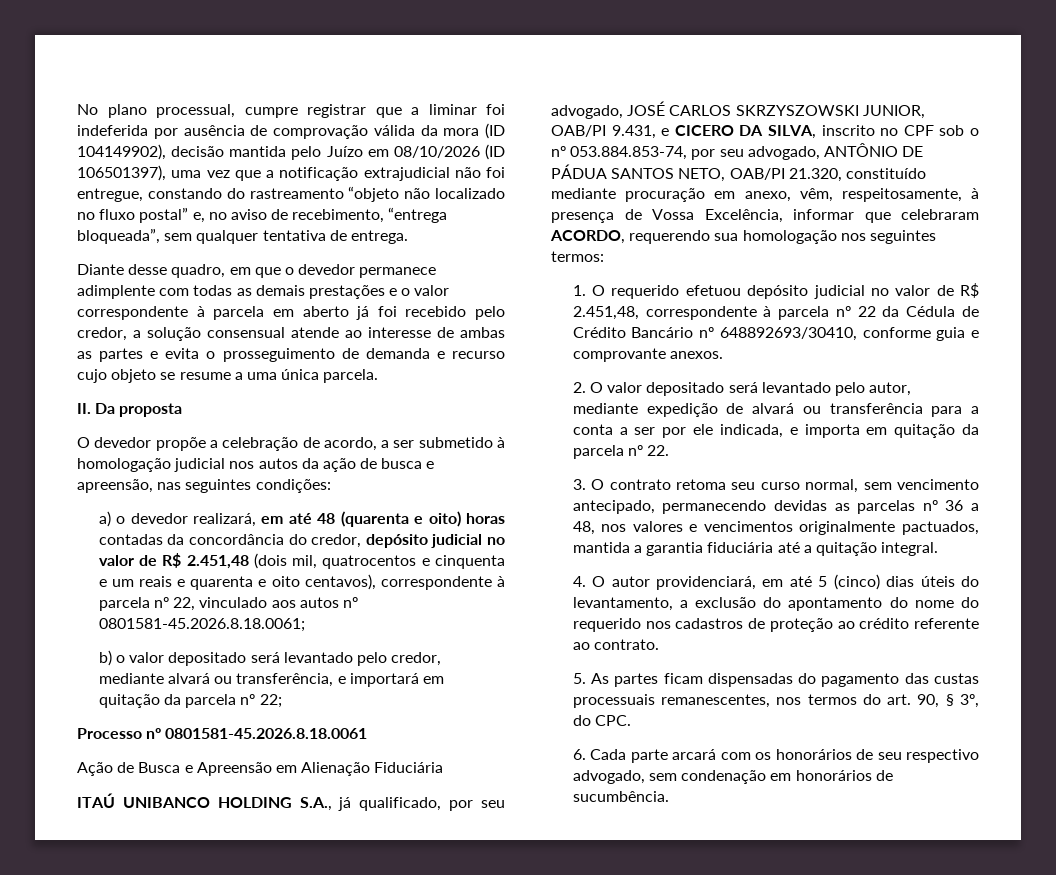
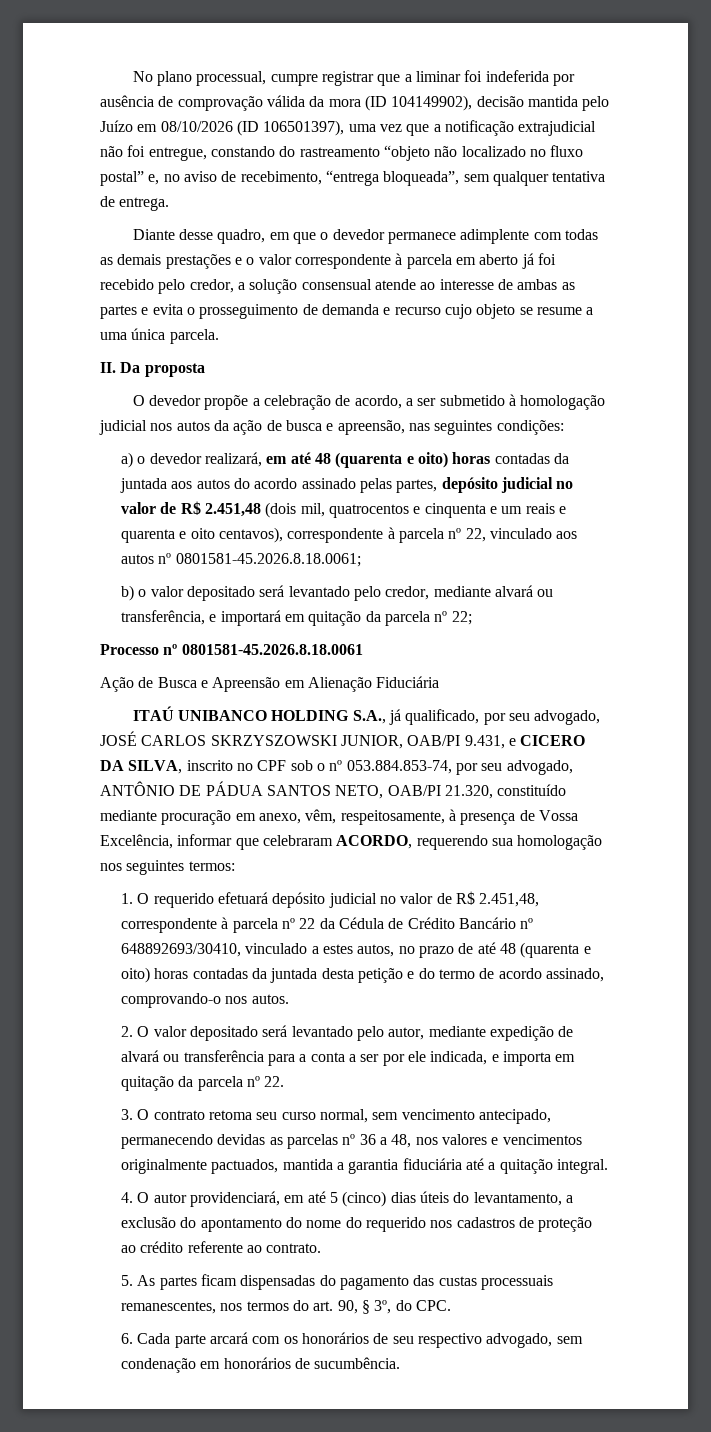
- a) o devedor realizará, em até 48 (quarenta e oito) horas contadas da concordância do credor, depósito judicial no valor de R$ 2.451,48 (dois mil, quatrocentos e cinquenta e um reais e quarenta e oito centavos), correspondente à parcela nº 22, vinculado aos autos nº 0801581-45.2026.8.18.0061;
+ a) o devedor realizará, em até 48 (quarenta e oito) horas contadas da juntada aos autos do acordo assinado pelas partes, depósito judicial no valor de R$ 2.451,48 (dois mil, quatrocentos e cinquenta e um reais e quarenta e oito centavos), correspondente à parcela nº 22, vinculado aos autos nº 0801581-45.2026.8.18.0061;
- 1. O requerido efetuou depósito judicial no valor de R$ 2.451,48, correspondente à parcela nº 22 da Cédula de Crédito Bancário nº 648892693/30410, conforme guia e comprovante anexos.
+ 1. O requerido efetuará depósito judicial no valor de R$ 2.451,48, correspondente à parcela nº 22 da Cédula de Crédito Bancário nº 648892693/30410, vinculado a estes autos, no prazo de até 48 (quarenta e oito) horas contadas da juntada desta petição e do termo de acordo assinado, comprovando-o nos autos.

